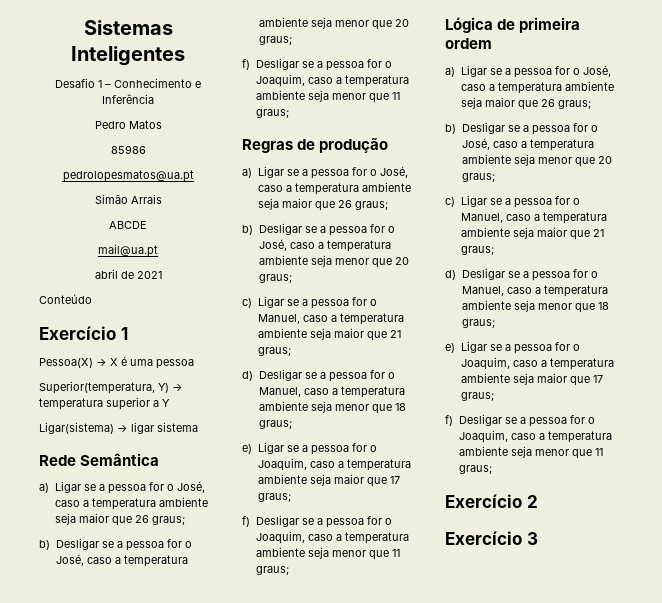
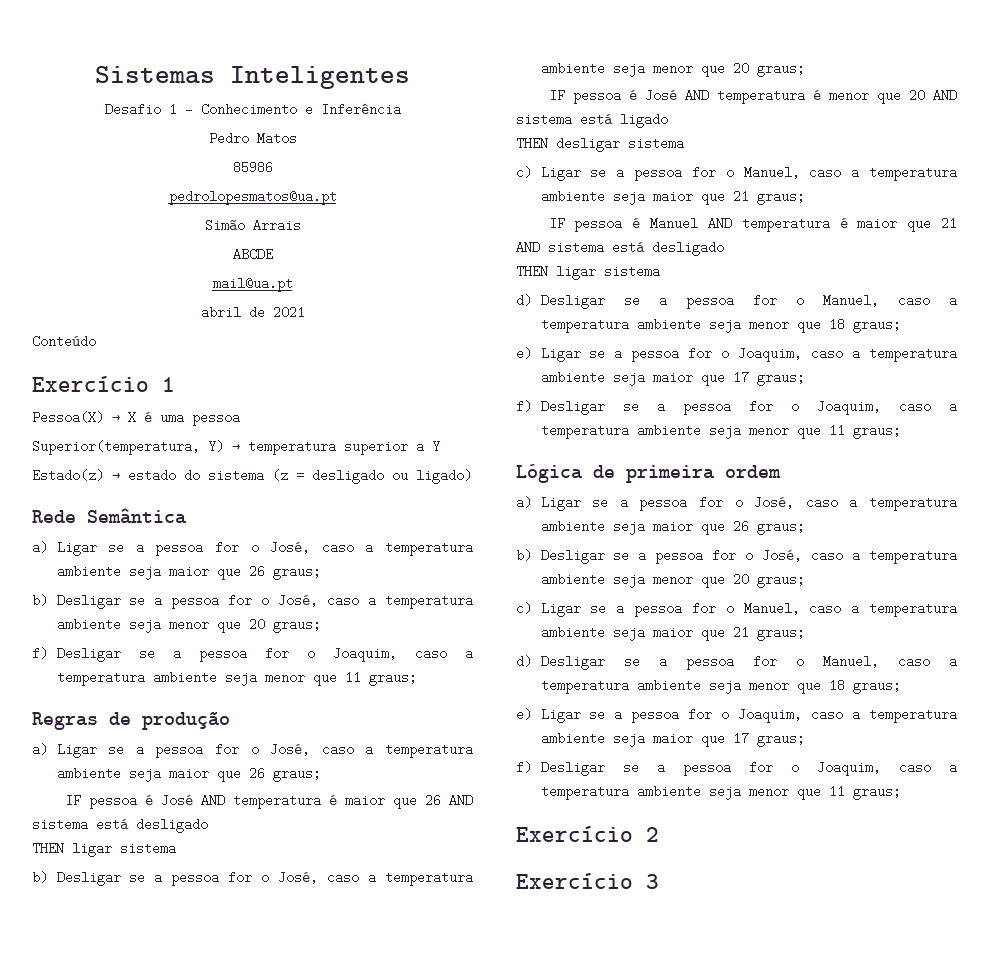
- Ligar(sistema) → ligar sistema
+ Estado(z) → estado do sistema (z = desligado ou ligado)
+ IF pessoa é José AND temperatura é maior que 26 AND sistema está desligado
+ THEN ligar sistema
+ IF pessoa é José AND temperatura é menor que 20 AND sistema está ligado
+ THEN desligar sistema
+ IF pessoa é Manuel AND temperatura é maior que 21 AND sistema está desligado
+ THEN ligar sistema

